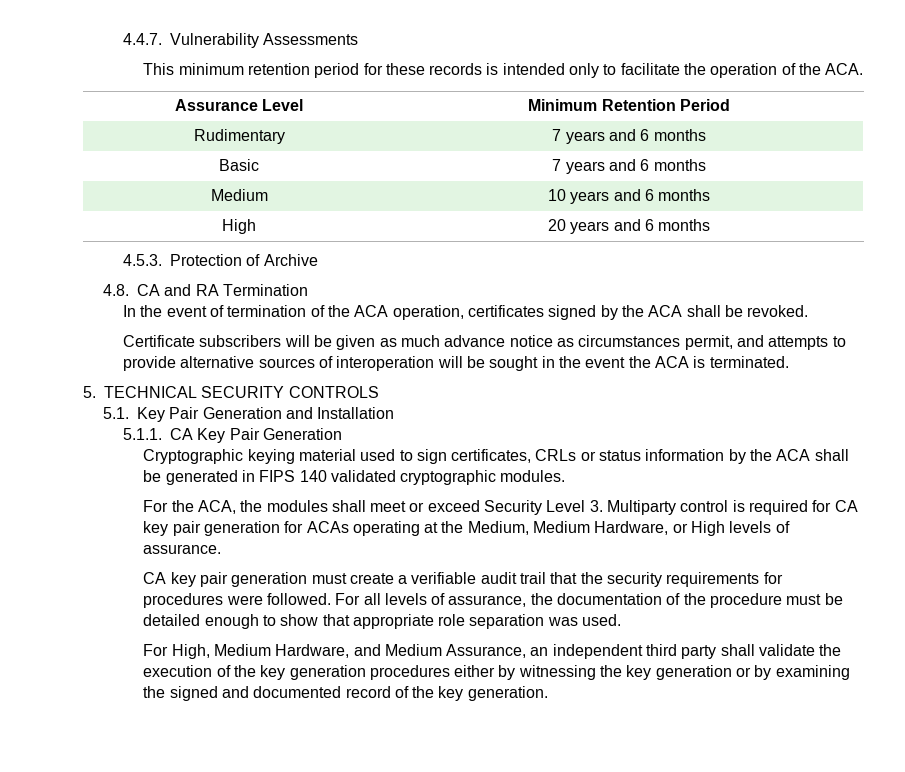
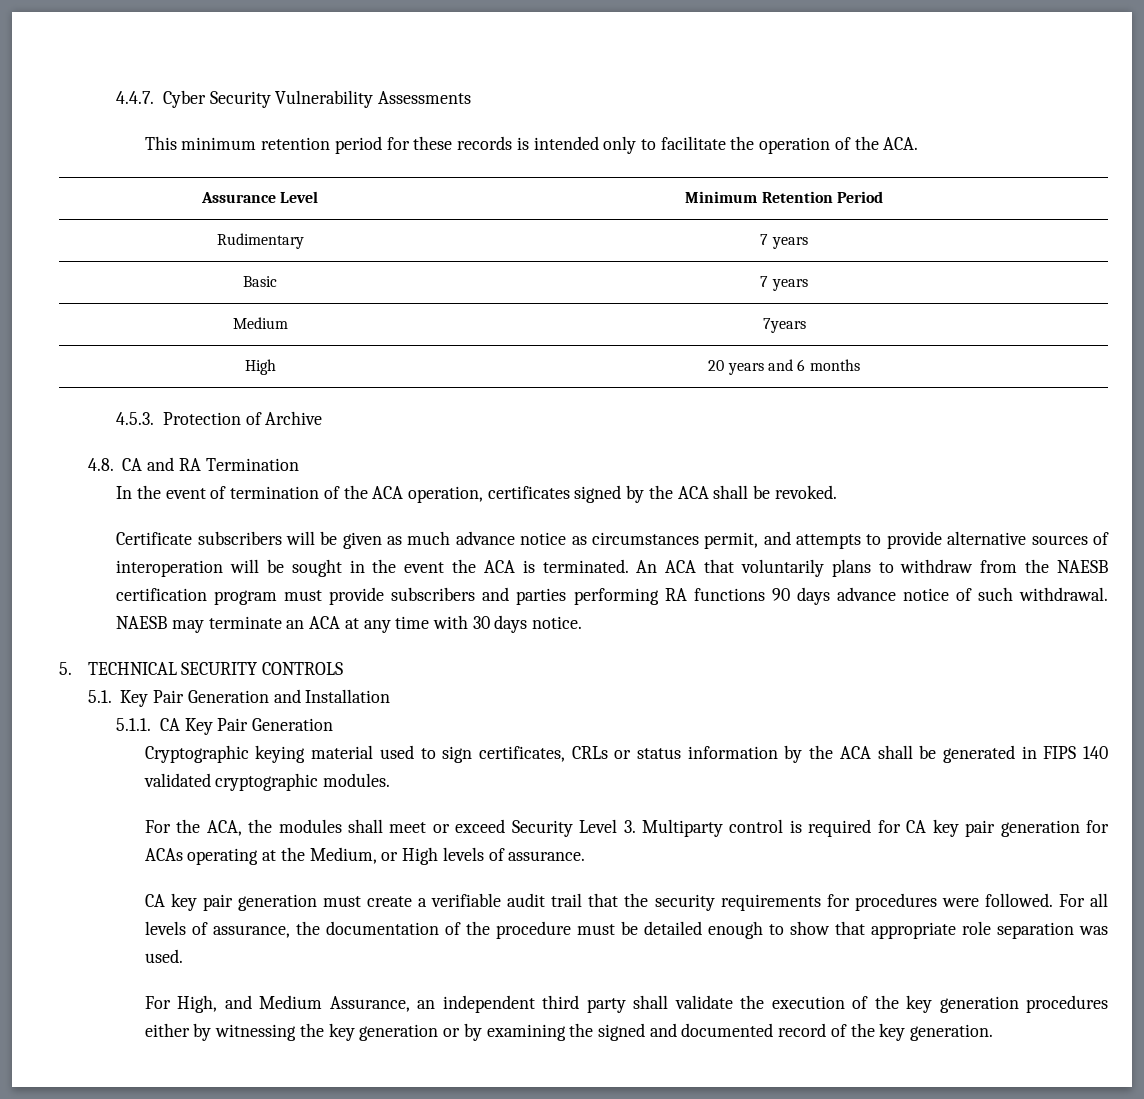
- 4.4.7. Vulnerability Assessments
+ 4.4.7. Cyber Security Vulnerability Assessments
- Rudimentary | 7 years and 6 months
+ Rudimentary | 7 years
- Basic | 7 years and 6 months
- Medium | 10 years and 6 months
+ Basic | 7 years
+ Medium | 7years
+ An ACA that voluntarily plans to withdraw from the NAESB certification program must provide subscribers and parties performing RA functions 90 days advance notice of such withdrawal. NAESB may terminate an ACA at any time with 30 days notice.
- For the ACA, the modules shall meet or exceed Security Level 3. Multiparty control is required for CA key pair generation for ACAs operating at the Medium, Medium Hardware, or High levels of assurance.
+ For the ACA, the modules shall meet or exceed Security Level 3. Multiparty control is required for CA key pair generation for ACAs operating at the Medium, or High levels of assurance.
- For High, Medium Hardware, and Medium Assurance, an independent third party shall validate the execution of the key generation procedures either by witnessing the key generation or by examining the signed and documented record of the key generation.
+ For High, and Medium Assurance, an independent third party shall validate the execution of the key generation procedures either by witnessing the key generation or by examining the signed and documented record of the key generation.

